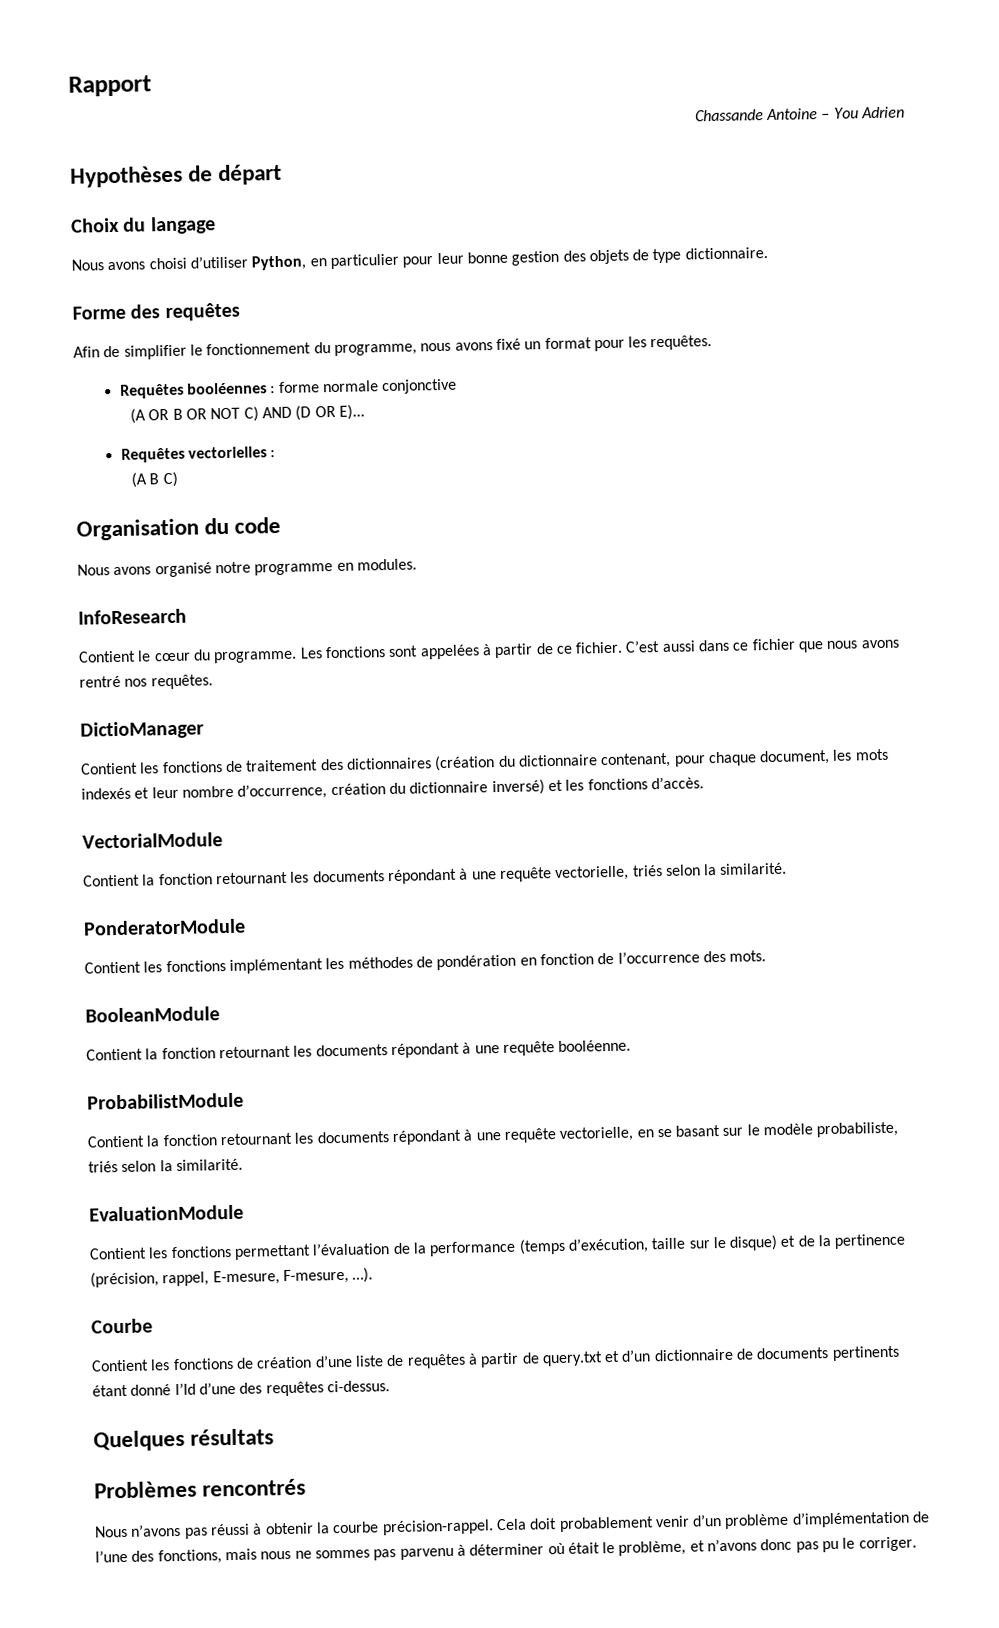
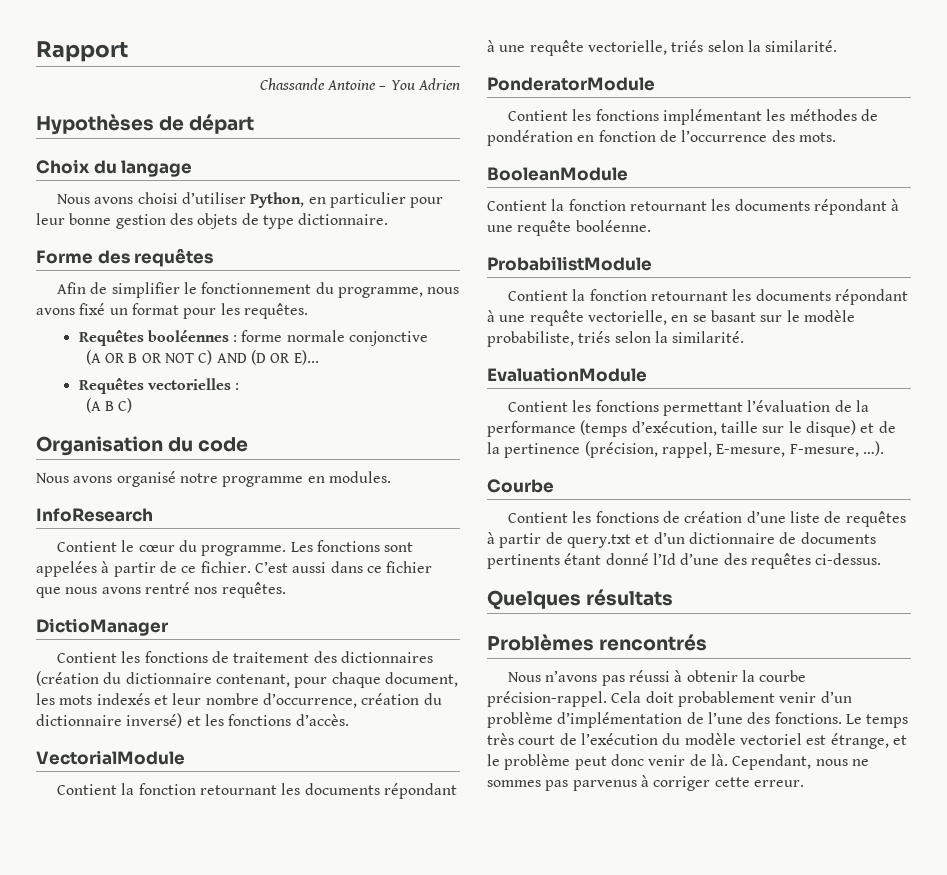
- Cela doit probablement venir d’un problème d’implémentation de l’une des fonctions, mais nous ne sommes pas parvenu à déterminer où était le problème, et n’avons donc pas pu le corriger.
+ Cela doit probablement venir d’un problème d’implémentation de l’une des fonctions. Le temps très court de l’exécution du modèle vectoriel est étrange, et le problème peut donc venir de là. Cependant, nous ne sommes pas parvenus à corriger cette erreur.

